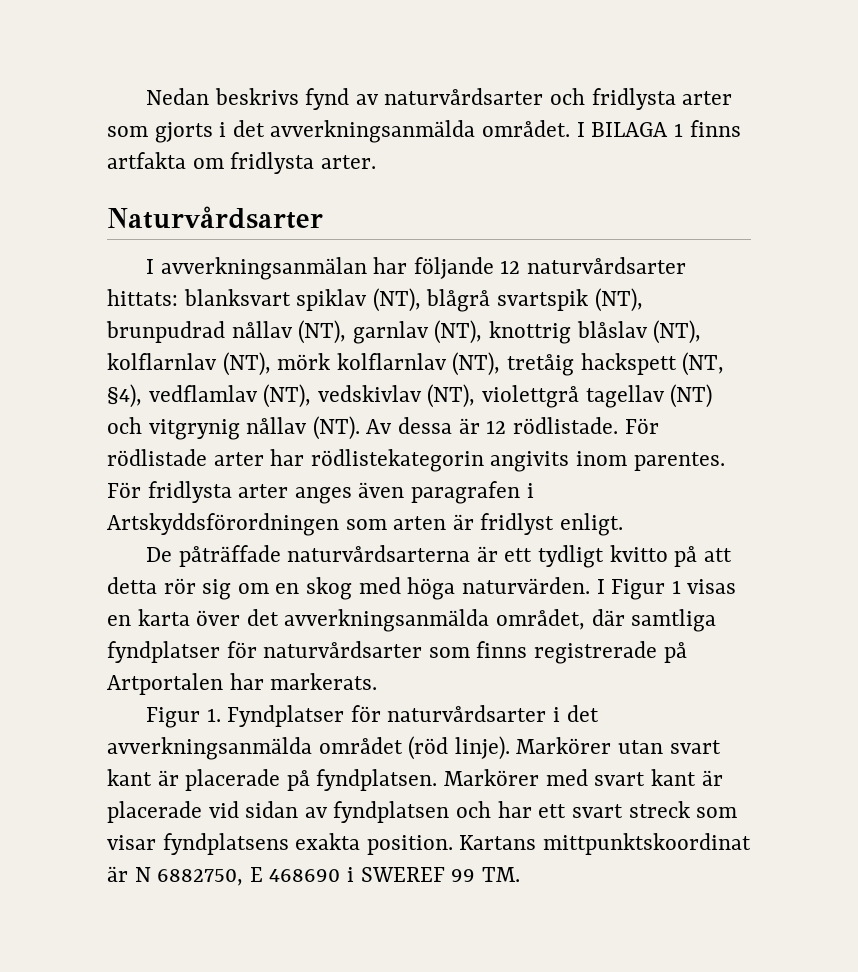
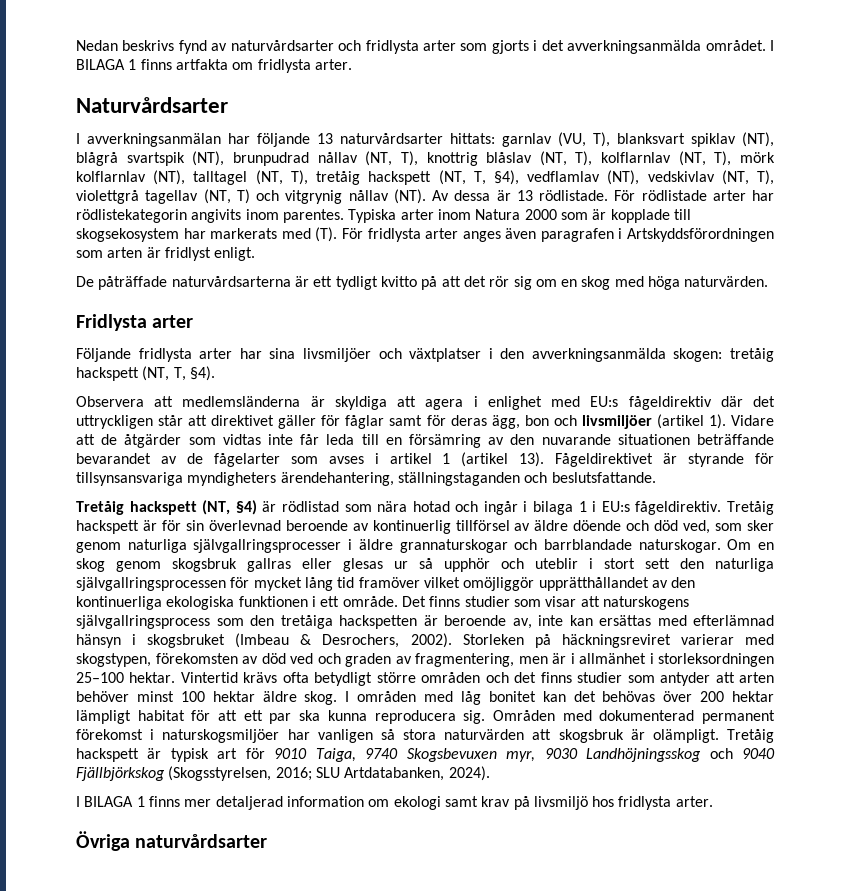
- I avverkningsanmälan har följande 12 naturvårdsarter hittats: blanksvart spiklav (NT), blågrå svartspik (NT), brunpudrad nållav (NT), garnlav (NT), knottrig blåslav (NT), kolflarnlav (NT), mörk kolflarnlav (NT), tretåig hackspett (NT, §4), vedflamlav (NT), vedskivlav (NT), violettgrå tagellav (NT) och vitgrynig nållav (NT). Av dessa är 12 rödlistade.
+ I avverkningsanmälan har följande 13 naturvårdsarter hittats: garnlav (VU, T), blanksvart spiklav (NT), blågrå svartspik (NT), brunpudrad nållav (NT, T), knottrig blåslav (NT, T), kolflarnlav (NT, T), mörk kolflarnlav (NT), talltagel (NT, T), tretåig hackspett (NT, T, §4), vedflamlav (NT), vedskivlav (NT, T), violettgrå tagellav (NT, T) och vitgrynig nållav (NT). Av dessa är 13 rödlistade.
- För fridlysta arter anges även paragrafen i Artskyddsförordningen som arten är fridlyst enligt.
+ Typiska arter inom Natura 2000 som är kopplade till skogsekosystem har markerats med (T). För fridlysta arter anges även paragrafen i Artskyddsförordningen som arten är fridlyst enligt.
- De påträffade naturvårdsarterna är ett tydligt kvitto på att detta rör sig om en skog med höga naturvärden. I Figur 1 visas en karta över det avverkningsanmälda området, där samtliga fyndplatser för naturvårdsarter som finns registrerade på Artportalen har markerats.
- Figur 1. Fyndplatser för naturvårdsarter i det avverkningsanmälda området (röd linje). Markörer utan svart kant är placerade på fyndplatsen. Markörer med svart kant är placerade vid sidan av fyndplatsen och har ett svart streck som visar fyndplatsens exakta position. Kartans mittpunktskoordinat är N 6882750, E 468690 i SWEREF 99 TM.
+ De påträffade naturvårdsarterna är ett tydligt kvitto på att det rör sig om en skog med höga naturvärden.
+ Fridlysta arter
+ Följande fridlysta arter har sina livsmiljöer och växtplatser i den avverkningsanmälda skogen: tretåig hackspett (NT, T, §4).
+ Observera att medlemsländerna är skyldiga att agera i enlighet med EU:s fågeldirektiv där det uttryckligen står att direktivet gäller för fåglar samt för deras ägg, bon och livsmiljöer (artikel 1). Vidare att de åtgärder som vidtas inte får leda till en försämring av den nuvarande situationen beträffande bevarandet av de fågelarter som avses i artikel 1 (artikel 13). Fågeldirektivet är styrande för tillsynsansvariga myndigheters ärendehantering, ställningstaganden och beslutsfattande.
+ Tretåig hackspett (NT, §4) är rödlistad som nära hotad och ingår i bilaga 1 i EU:s fågeldirektiv. Tretåig hackspett är för sin överlevnad beroende av kontinuerlig tillförsel av äldre döende och död ved, som sker genom naturliga självgallringsprocesser i äldre grannaturskogar och barrblandade naturskogar. Om en skog genom skogsbruk gallras eller glesas ur så upphör och uteblir i stort sett den naturliga självgallringsprocessen för mycket lång tid framöver vilket omöjliggör upprätthållandet av den kontinuerliga ekologiska funktionen i ett område. Det finns studier som visar att naturskogens självgallringsprocess som den tretåiga hackspetten är beroende av, inte kan ersättas med efterlämnad hänsyn i skogsbruket (Imbeau & Desrochers, 2002). Storleken på häckningsreviret varierar med skogstypen, förekomsten av död ved och graden av fragmentering, men är i allmänhet i storleksordningen 25–100 hektar. Vintertid krävs ofta betydligt större områden och det finns studier som antyder att arten behöver minst 100 hektar äldre skog. I områden med låg bonitet kan det behövas över 200 hektar lämpligt habitat för att ett par ska kunna reproducera sig. Områden med dokumenterad permanent förekomst i naturskogsmiljöer har vanligen så stora naturvärden att skogsbruk är olämpligt. Tretåig hackspett är typisk art för 9010 Taiga, 9740 Skogsbevuxen myr, 9030 Landhöjningsskog och 9040 Fjällbjörkskog (Skogsstyrelsen, 2016; SLU Artdatabanken, 2024).
+ I BILAGA 1 finns mer detaljerad information om ekologi samt krav på livsmiljö hos fridlysta arter.
+ Övriga naturvårdsarter

